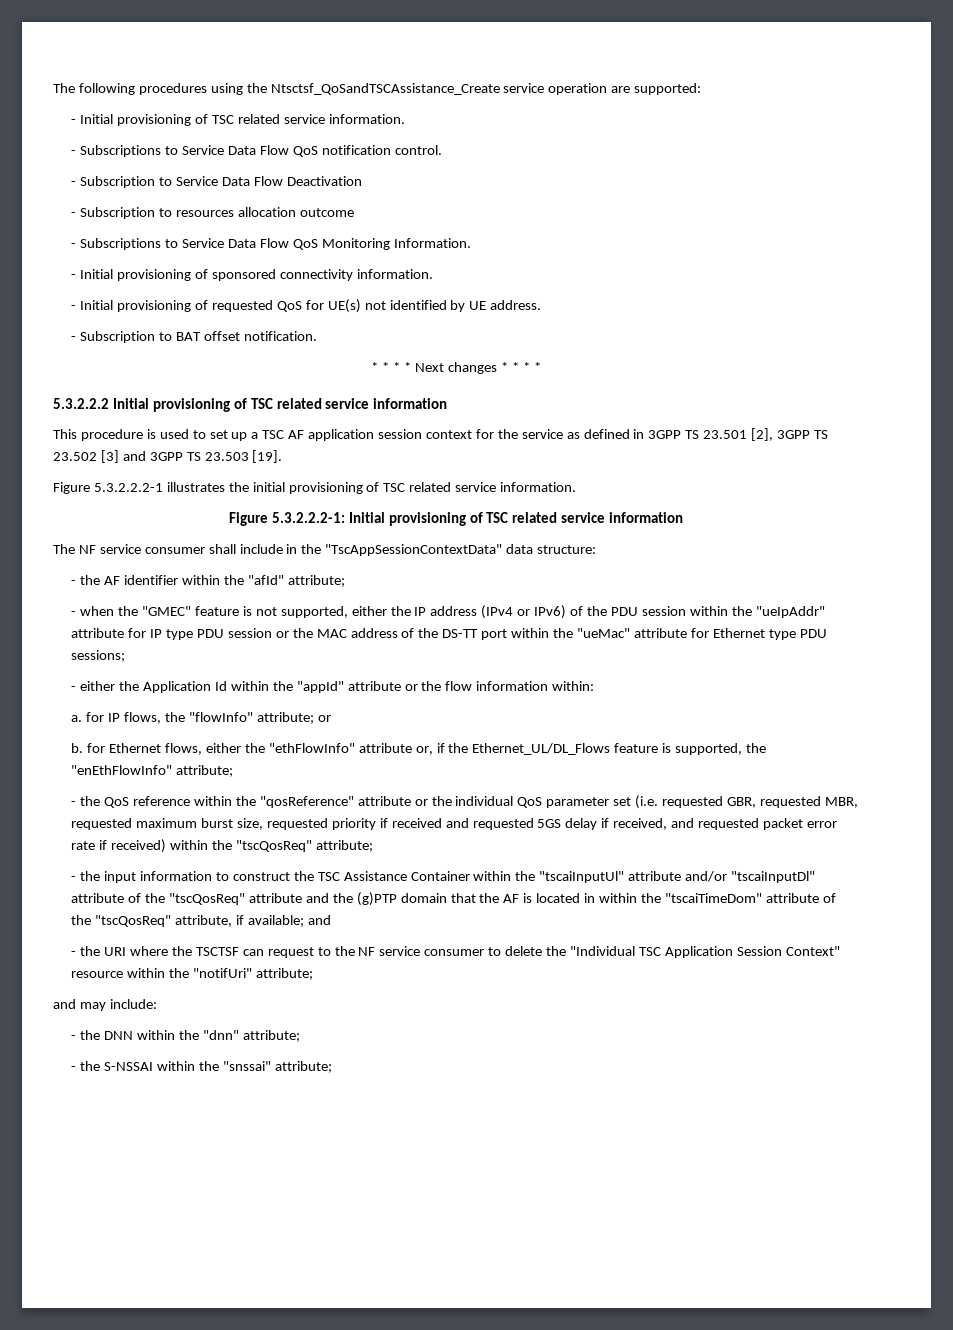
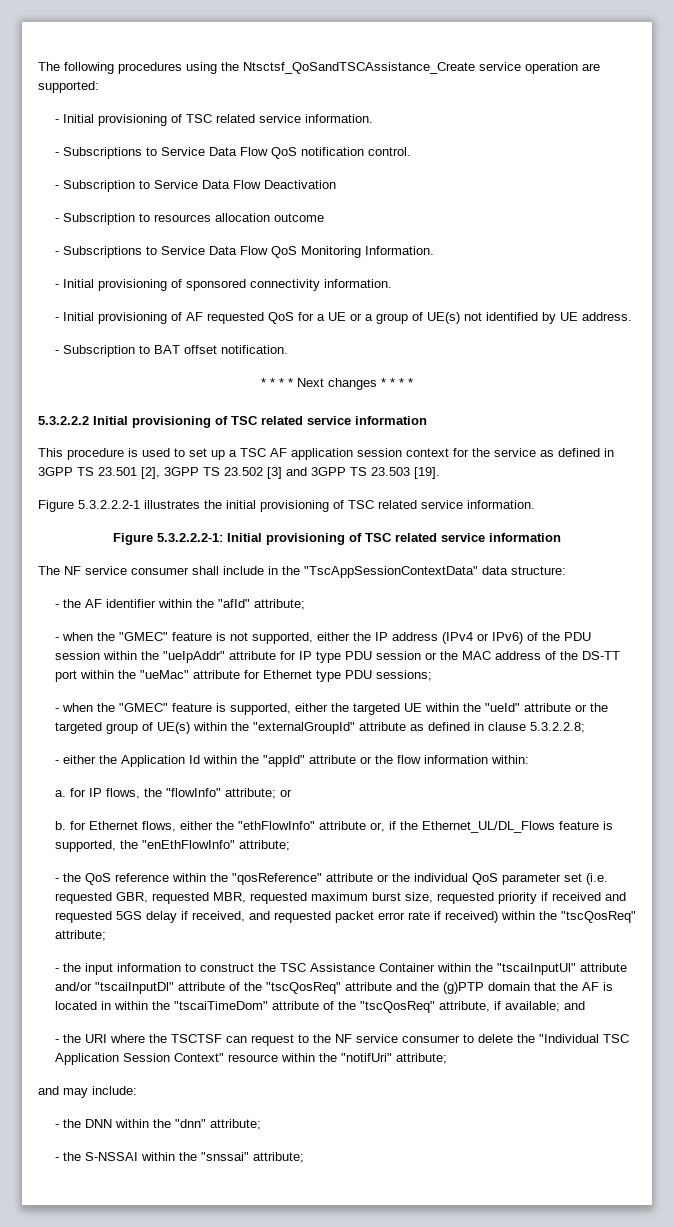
- - Initial provisioning of requested QoS for UE(s) not identified by UE address.
+ - Initial provisioning of AF requested QoS for a UE or a group of UE(s) not identified by UE address.
+ - when the "GMEC" feature is supported, either the targeted UE within the "ueId" attribute or the targeted group of UE(s) within the "externalGroupId" attribute as defined in clause 5.3.2.2.8;

